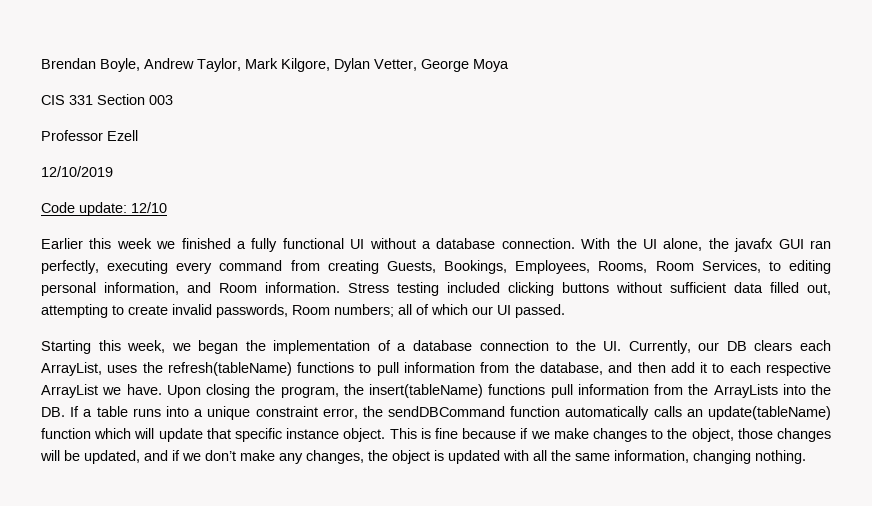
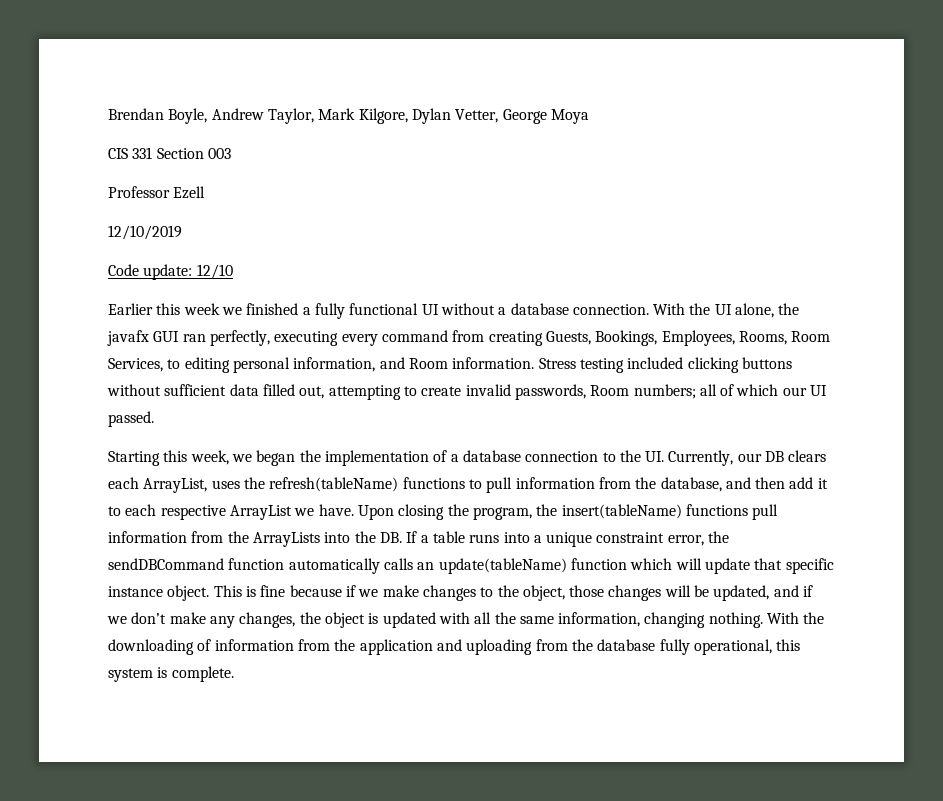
+ With the downloading of information from the application and uploading from the database fully operational, this system is complete.

